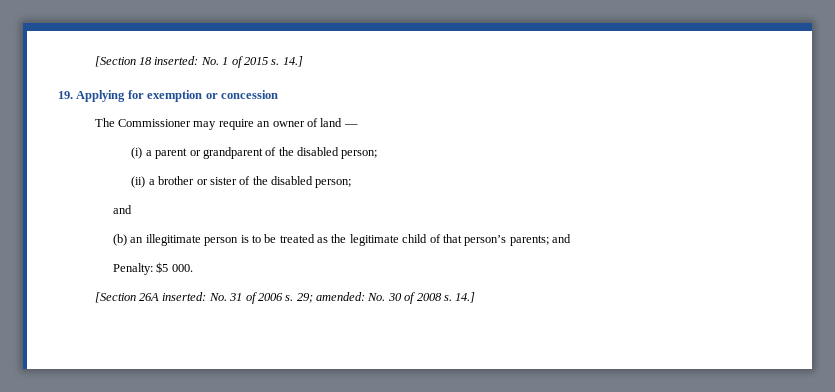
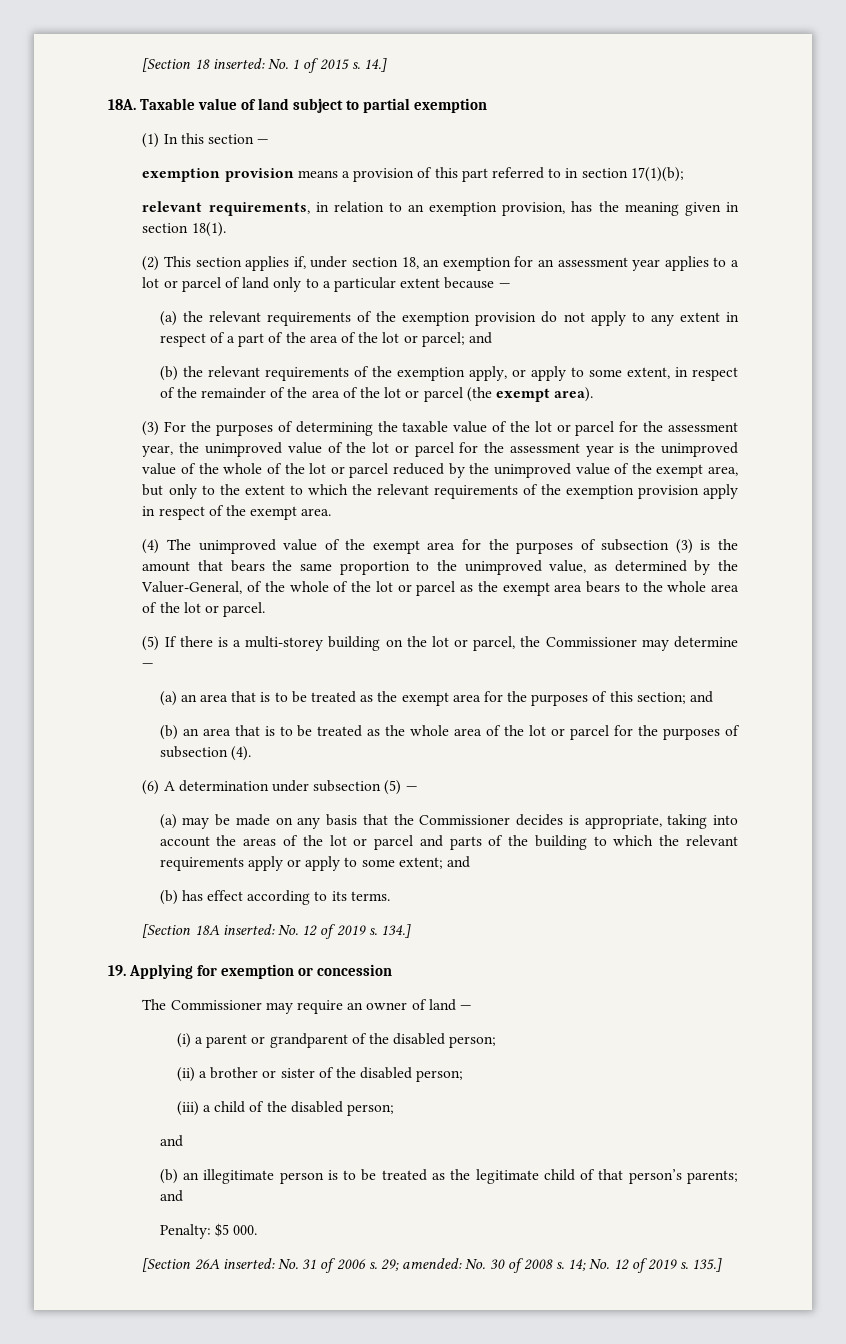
+ 18A. Taxable value of land subject to partial exemption
+ (1) In this section —
+ exemption provision means a provision of this part referred to in section 17(1)(b);
+ relevant requirements, in relation to an exemption provision, has the meaning given in section 18(1).
+ (2) This section applies if, under section 18, an exemption for an assessment year applies to a lot or parcel of land only to a particular extent because —
+ (a) the relevant requirements of the exemption provision do not apply to any extent in respect of a part of the area of the lot or parcel; and
+ (b) the relevant requirements of the exemption apply, or apply to some extent, in respect of the remainder of the area of the lot or parcel (the exempt area).
+ (3) For the purposes of determining the taxable value of the lot or parcel for the assessment year, the unimproved value of the lot or parcel for the assessment year is the unimproved value of the whole of the lot or parcel reduced by the unimproved value of the exempt area, but only to the extent to which the relevant requirements of the exemption provision apply in respect of the exempt area.
+ (4) The unimproved value of the exempt area for the purposes of subsection (3) is the amount that bears the same proportion to the unimproved value, as determined by the Valuer-General, of the whole of the lot or parcel as the exempt area bears to the whole area of the lot or parcel.
+ (5) If there is a multi-storey building on the lot or parcel, the Commissioner may determine —
+ (a) an area that is to be treated as the exempt area for the purposes of this section; and
+ (b) an area that is to be treated as the whole area of the lot or parcel for the purposes of subsection (4).
+ (6) A determination under subsection (5) —
+ (a) may be made on any basis that the Commissioner decides is appropriate, taking into account the areas of the lot or parcel and parts of the building to which the relevant requirements apply or apply to some extent; and
+ (b) has effect according to its terms.
+ [Section 18A inserted: No. 12 of 2019 s. 134.]
+ (iii) a child of the disabled person;
- 29; amended: No. 30 of 2008 s. 14.]
+ 29; amended: No. 30 of 2008 s. 14; No. 12 of 2019 s. 135.]

